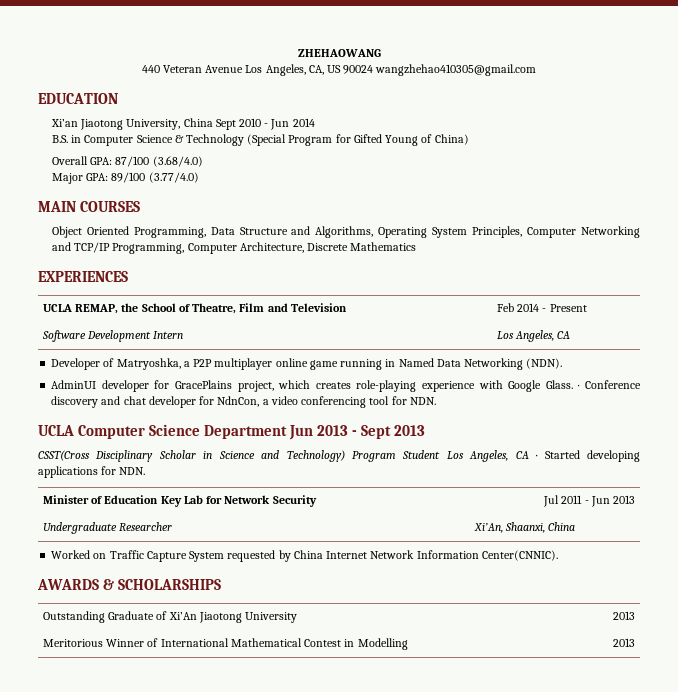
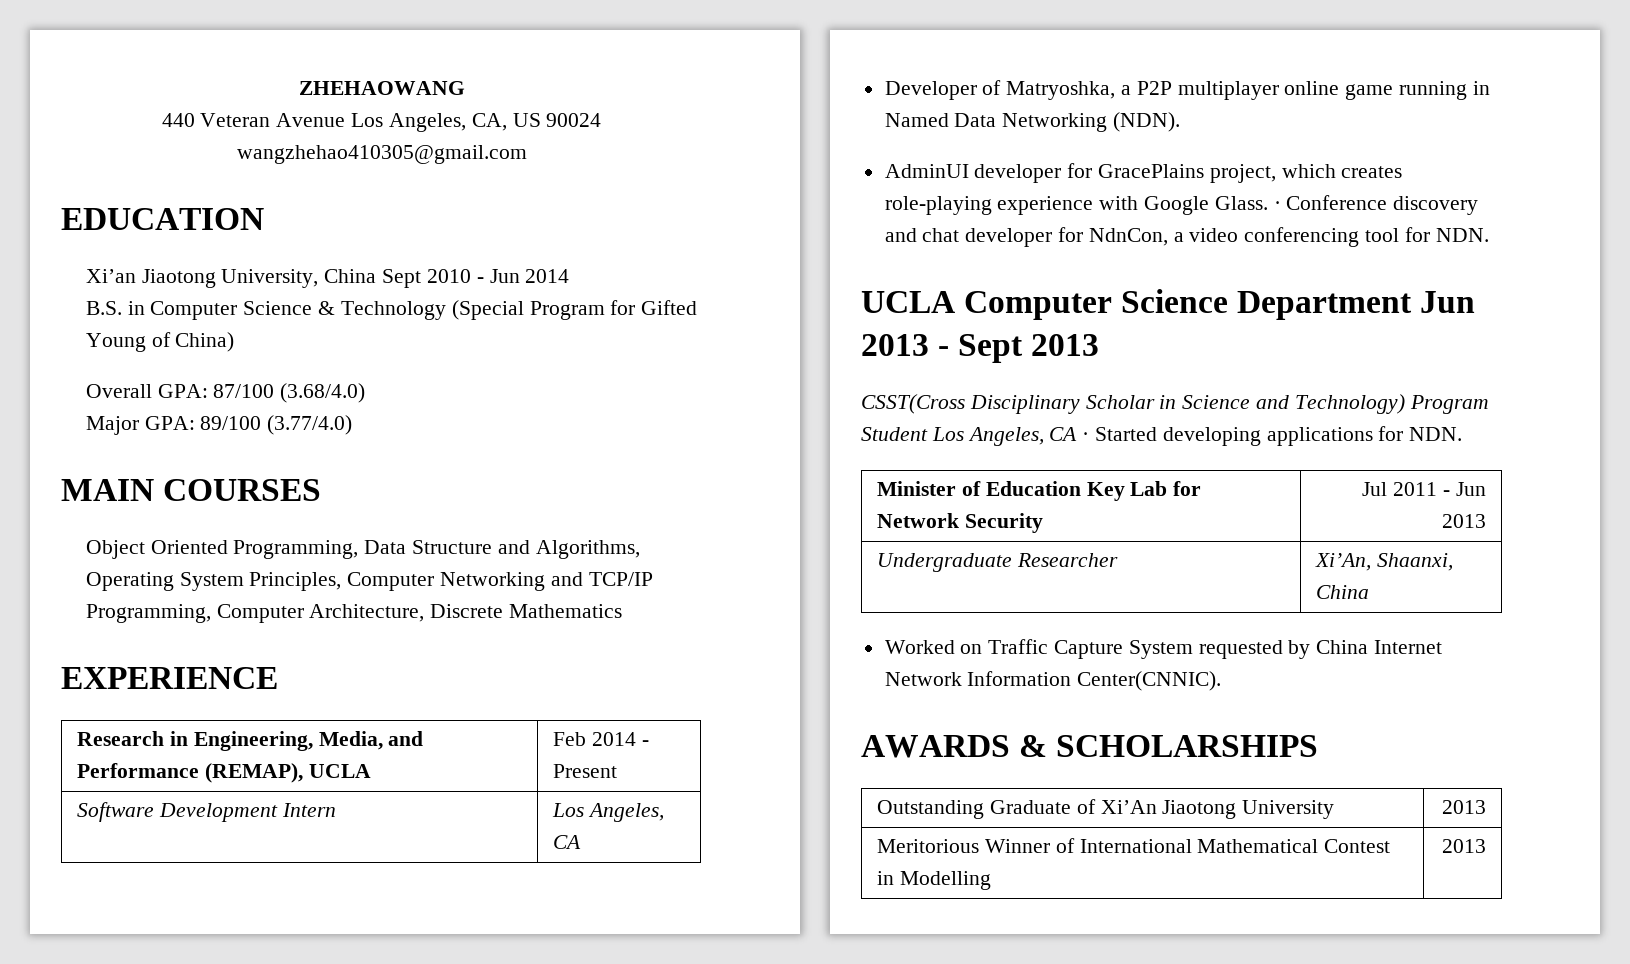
- EXPERIENCES
- UCLA REMAP, the School of Theatre, Film and Television | Feb 2014 - Present
+ EXPERIENCE
+ Research in Engineering, Media, and Performance (REMAP), UCLA | Feb 2014 - Present

